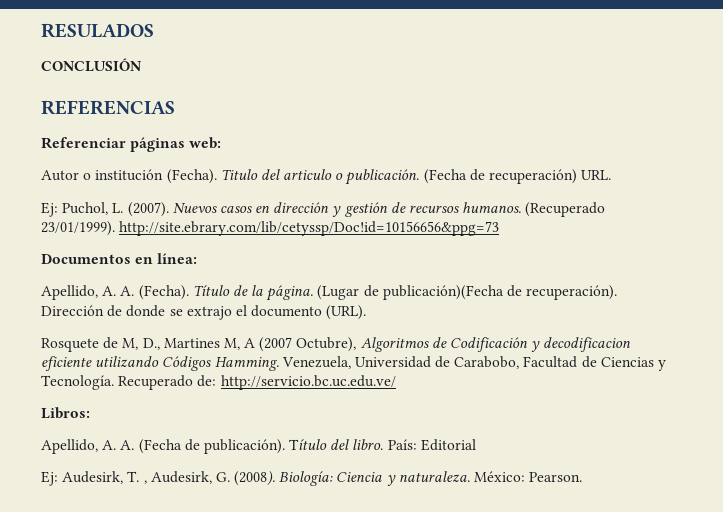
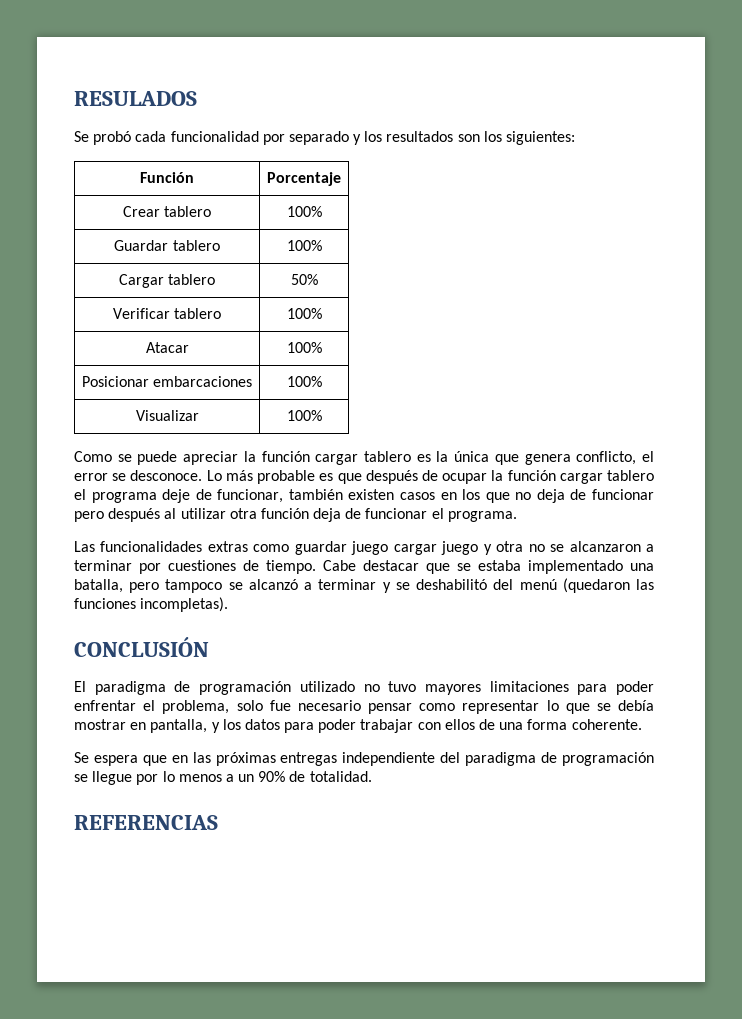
+ Se probó cada funcionalidad por separado y los resultados son los siguientes:
+ Función | Porcentaje
+ Crear tablero | 100%
+ Guardar tablero | 100%
+ Cargar tablero | 50%
+ Verificar tablero | 100%
+ Atacar | 100%
+ Posicionar embarcaciones | 100%
+ Visualizar | 100%
+ Como se puede apreciar la función cargar tablero es la única que genera conflicto, el error se desconoce. Lo más probable es que después de ocupar la función cargar tablero el programa deje de funcionar, también existen casos en los que no deja de funcionar pero después al utilizar otra función deja de funcionar el programa.
+ Las funcionalidades extras como guardar juego cargar juego y otra no se alcanzaron a terminar por cuestiones de tiempo. Cabe destacar que se estaba implementado una batalla, pero tampoco se alcanzó a terminar y se deshabilitó del menú (quedaron las funciones incompletas).
  CONCLUSIÓN
+ El paradigma de programación utilizado no tuvo mayores limitaciones para poder enfrentar el problema, solo fue necesario pensar como representar lo que se debía mostrar en pantalla, y los datos para poder trabajar con ellos de una forma coherente.
+ Se espera que en las próximas entregas independiente del paradigma de programación se llegue por lo menos a un 90% de totalidad.
  REFERENCIAS
- Referenciar páginas web:
- Autor o institución (Fecha). Titulo del articulo o publicación. (Fecha de recuperación) URL.
- Ej: Puchol, L. (2007). Nuevos casos en dirección y gestión de recursos humanos. (Recuperado 23/01/1999). http://site.ebrary.com/lib/cetyssp/Doc!id=10156656&ppg=73
- Documentos en línea:
- Apellido, A. A. (Fecha). Título de la página. (Lugar de publicación)(Fecha de recuperación). Dirección de donde se extrajo el documento (URL).
- Rosquete de M, D., Martines M, A (2007 Octubre), Algoritmos de Codificación y decodificacion eficiente utilizando Códigos Hamming. Venezuela, Universidad de Carabobo, Facultad de Ciencias y Tecnología. Recuperado de: http://servicio.bc.uc.edu.ve/
- Libros:
- Apellido, A. A. (Fecha de publicación). Título del libro. País: Editorial
- Ej: Audesirk, T. , Audesirk, G. (2008). Biología: Ciencia y naturaleza. México: Pearson.

